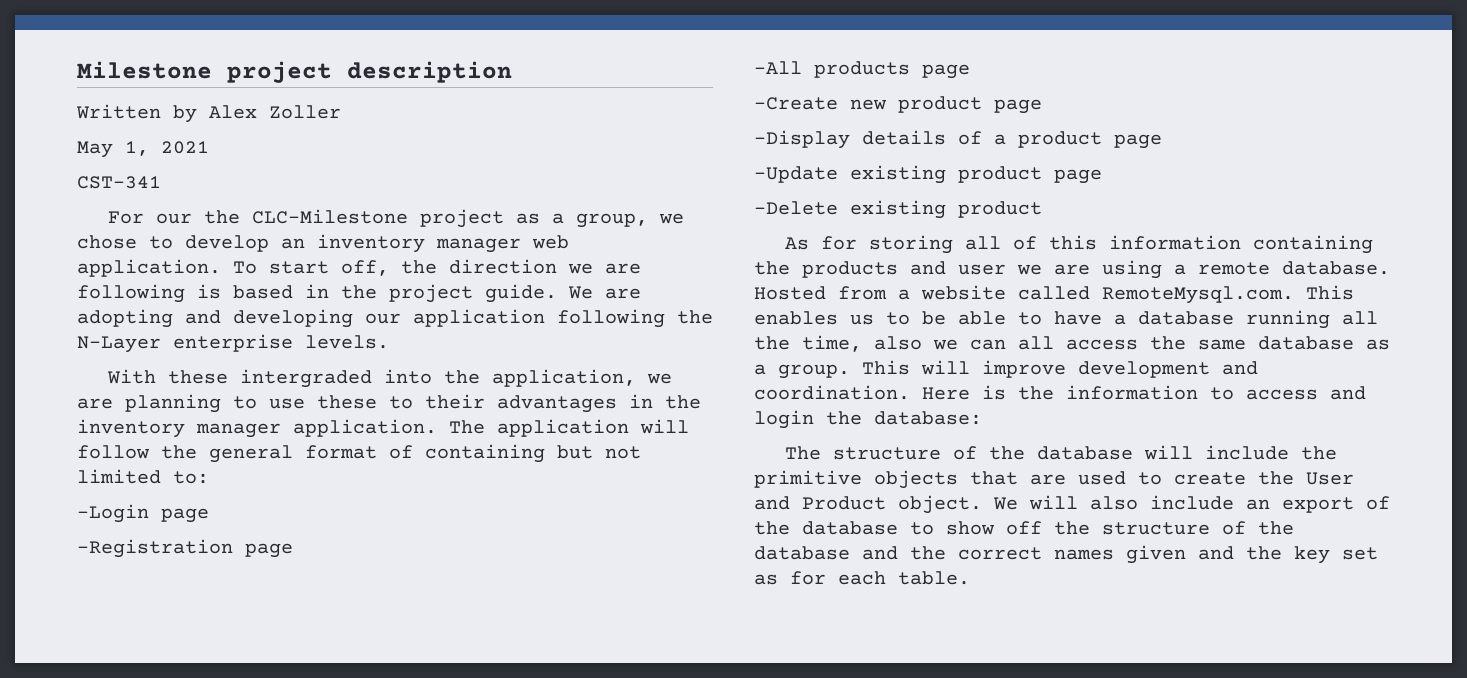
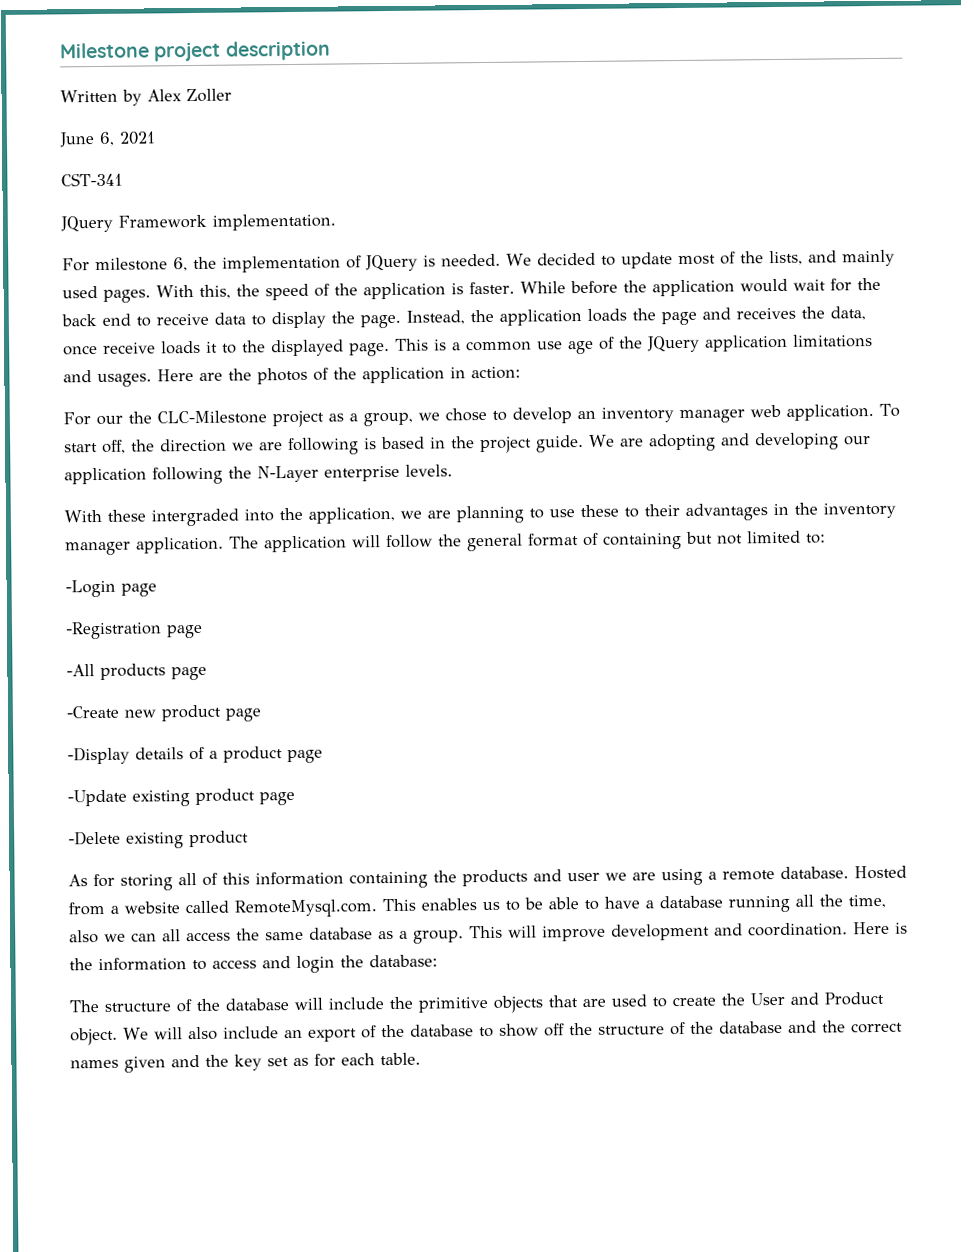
- May 1, 2021
+ June 6, 2021
+ JQuery Framework implementation.
+ For milestone 6, the implementation of JQuery is needed. We decided to update most of the lists, and mainly used pages. With this, the speed of the application is faster. While before the application would wait for the back end to receive data to display the page. Instead, the application loads the page and receives the data, once receive loads it to the displayed page. This is a common use age of the JQuery application limitations and usages. Here are the photos of the application in action:

